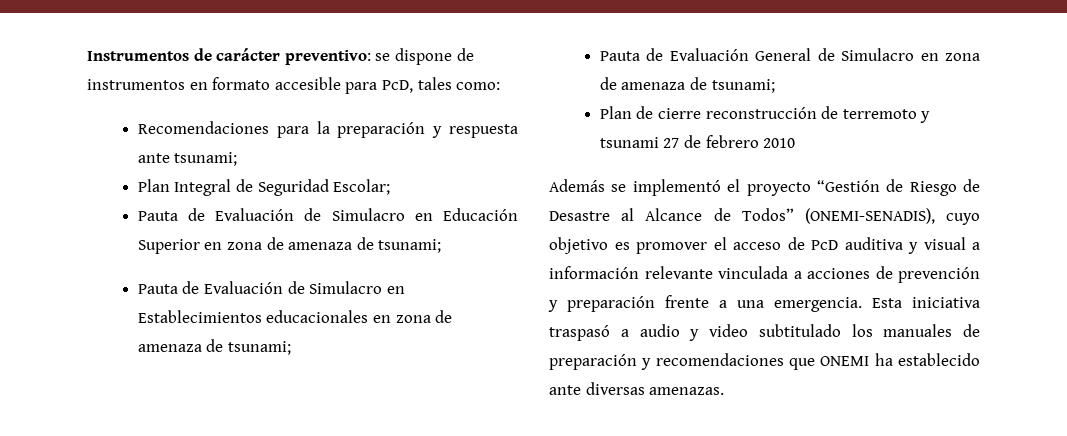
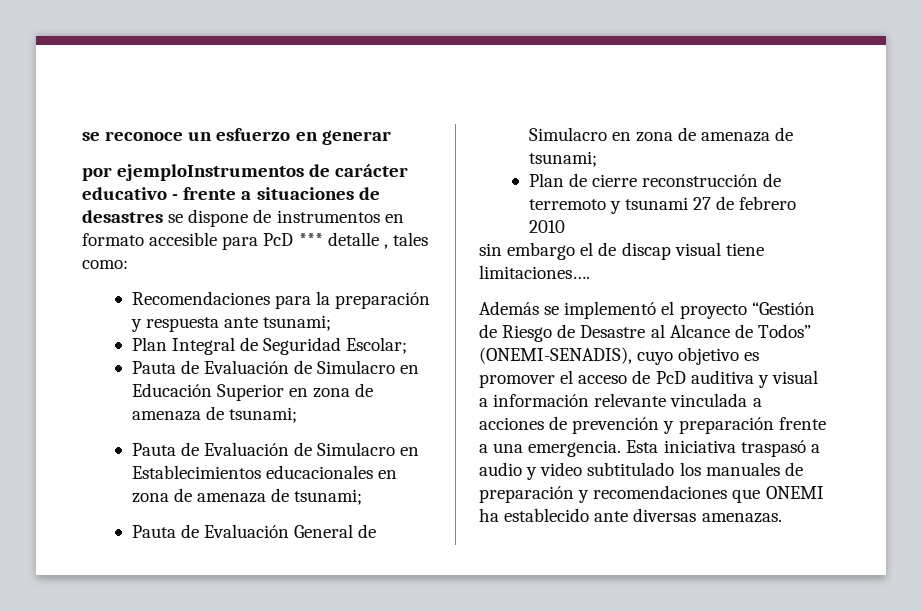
- Instrumentos de carácter preventivo: se dispone de instrumentos en formato accesible para PcD, tales como:
+ se reconoce un esfuerzo en generar
+ por ejemploInstrumentos de carácter educativo - frente a situaciones de desastres se dispone de instrumentos en formato accesible para PcD *** detalle , tales como:
+ sin embargo el de discap visual tiene limitaciones….

